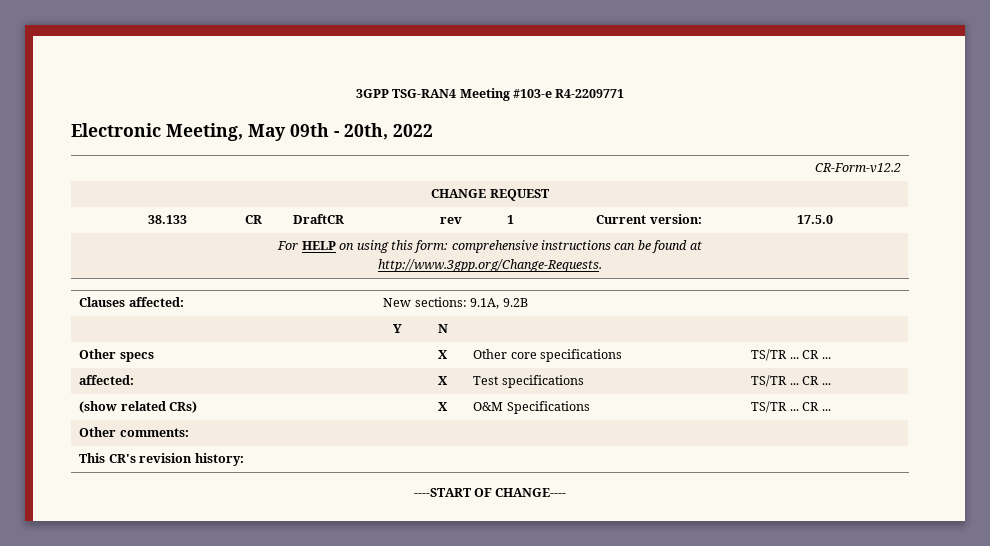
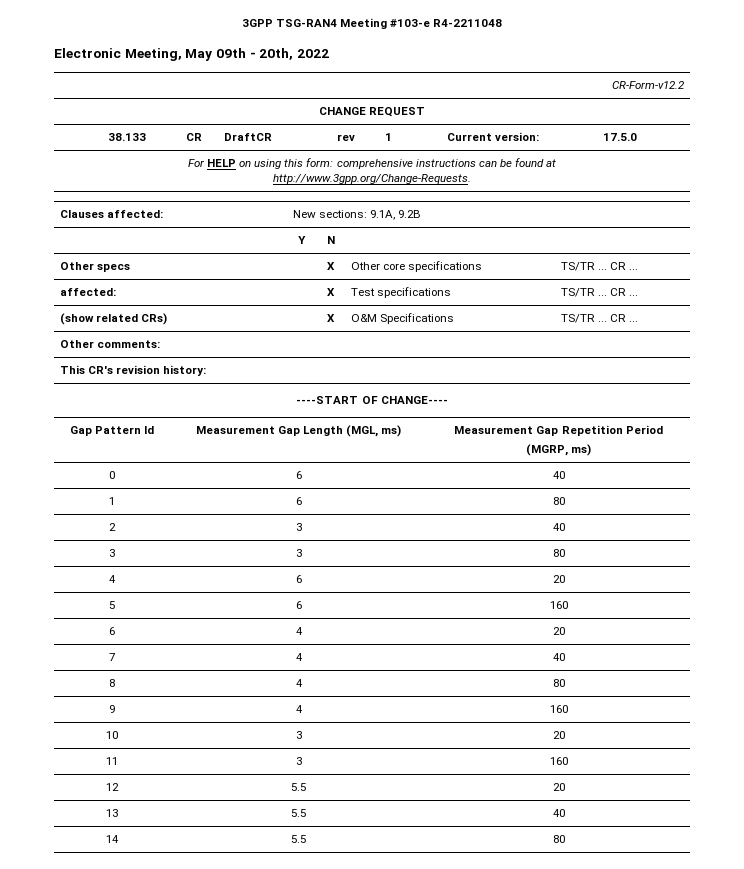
- 3GPP TSG-RAN4 Meeting #103-e R4-2209771
+ 3GPP TSG-RAN4 Meeting #103-e R4-2211048
+ Gap Pattern Id | Measurement Gap Length (MGL, ms) | Measurement Gap Repetition Period
+ (MGRP, ms)
+ 0 | 6 | 40
+ 1 | 6 | 80
+ 2 | 3 | 40
+ 3 | 3 | 80
+ 4 | 6 | 20
+ 5 | 6 | 160
+ 6 | 4 | 20
+ 7 | 4 | 40
+ 8 | 4 | 80
+ 9 | 4 | 160
+ 10 | 3 | 20
+ 11 | 3 | 160
+ 12 | 5.5 | 20
+ 13 | 5.5 | 40
+ 14 | 5.5 | 80

